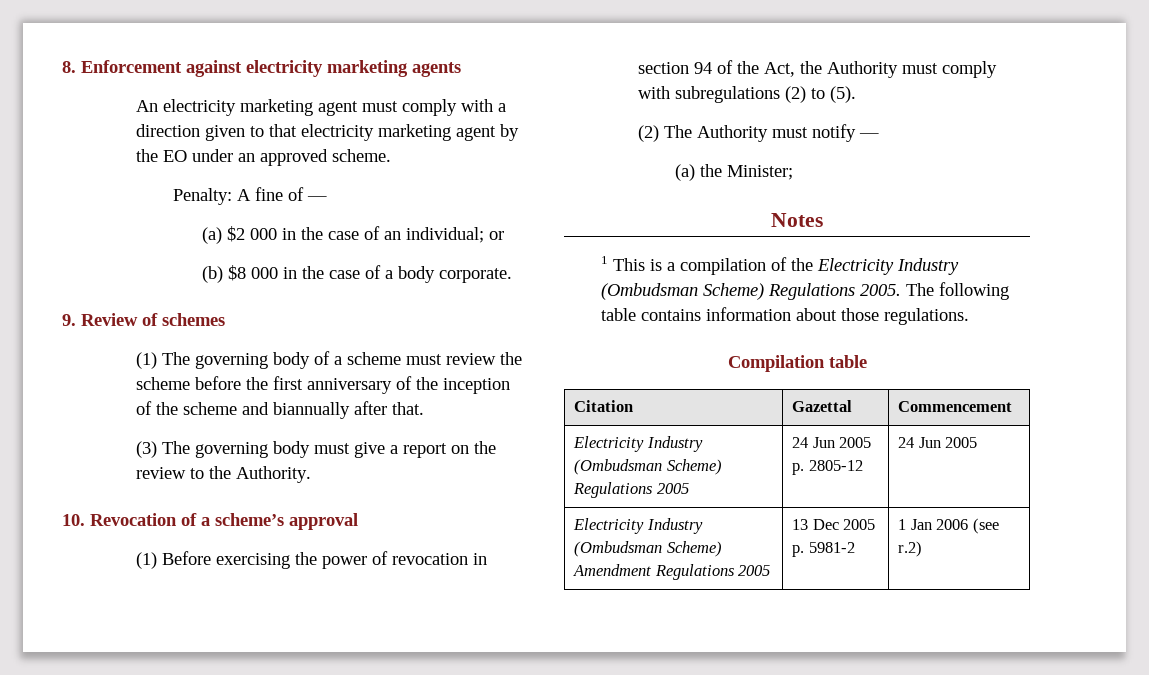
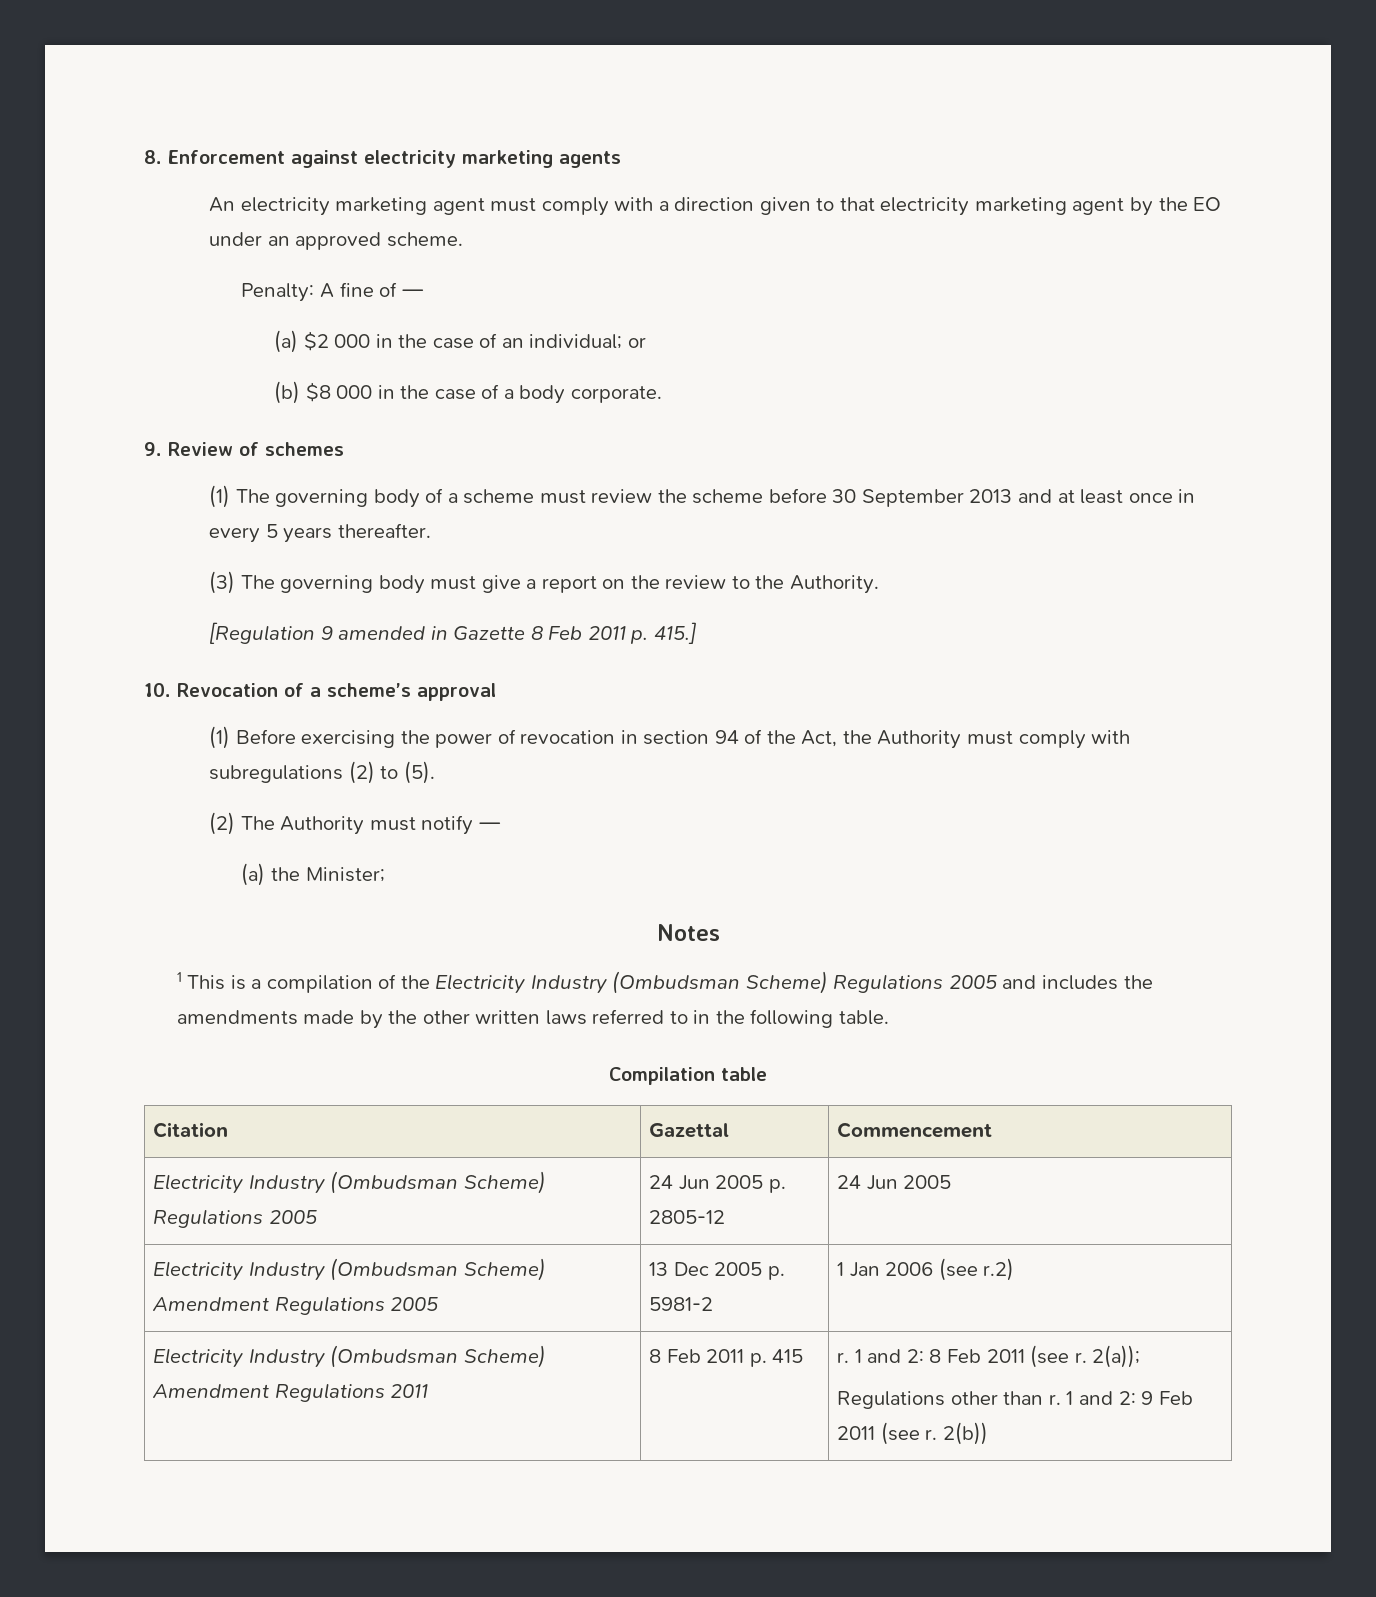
- (1) The governing body of a scheme must review the scheme before the first anniversary of the inception of the scheme and biannually after that.
+ (1) The governing body of a scheme must review the scheme before 30 September 2013 and at least once in every 5 years thereafter.
+ [Regulation 9 amended in Gazette 8 Feb 2011 p. 415.]
- 1 This is a compilation of the Electricity Industry (Ombudsman Scheme) Regulations 2005. The following table contains information about those regulations.
+ 1 This is a compilation of the Electricity Industry (Ombudsman Scheme) Regulations 2005 and includes the amendments made by the other written laws referred to in the following table.
+ Electricity Industry (Ombudsman Scheme) Amendment Regulations 2011 | 8 Feb 2011 p. 415 | r. 1 and 2: 8 Feb 2011 (see r. 2(a));
+ Regulations other than r. 1 and 2: 9 Feb 2011 (see r. 2(b))

